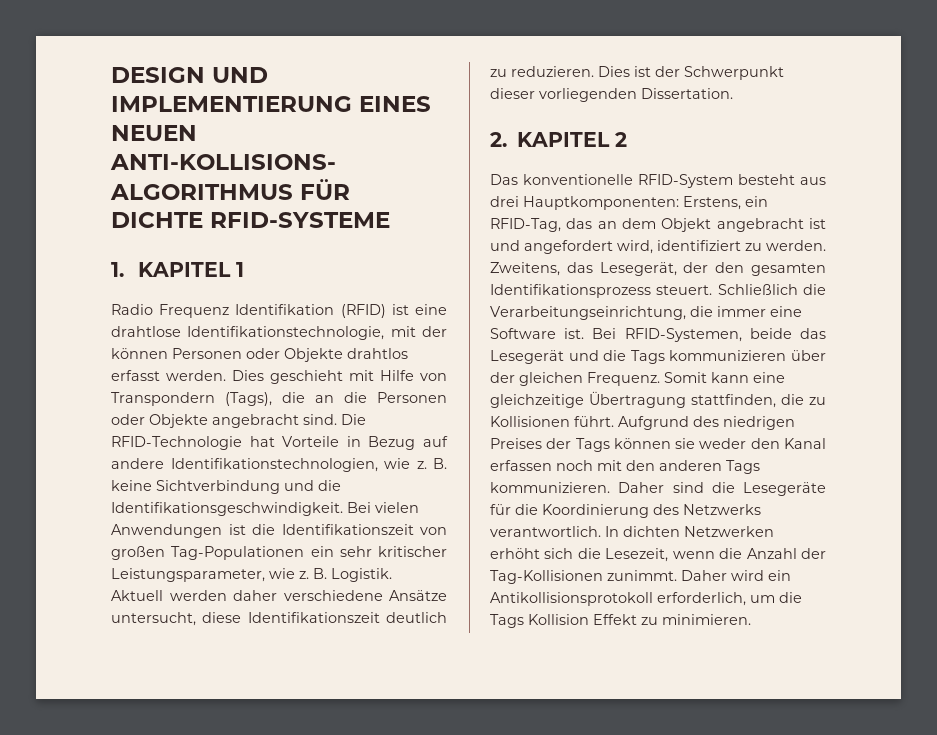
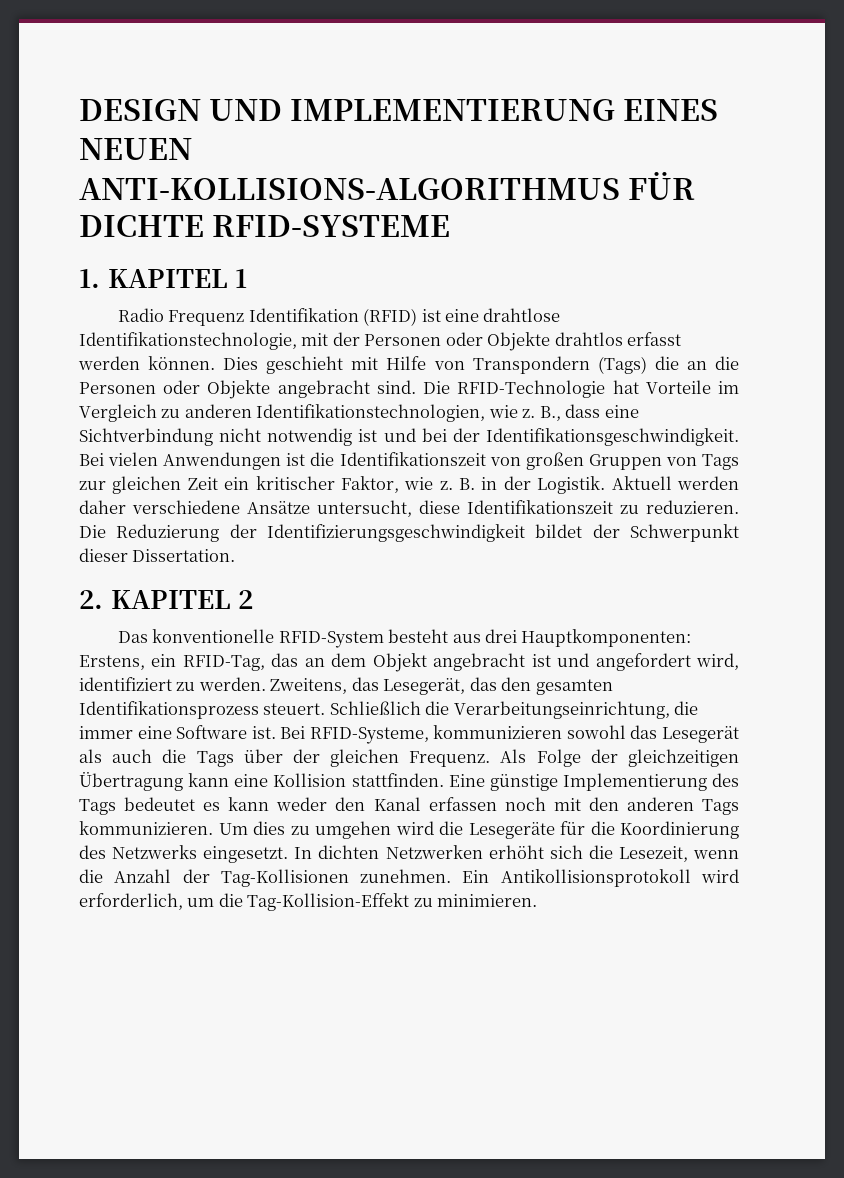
- Radio Frequenz Identifikation (RFID) ist eine drahtlose Identifikationstechnologie, mit der können Personen oder Objekte drahtlos erfasst werden.
+ Radio Frequenz Identifikation (RFID) ist eine drahtlose Identifikationstechnologie, mit der Personen oder Objekte drahtlos erfasst werden können.
- Dies geschieht mit Hilfe von Transpondern (Tags), die an die Personen oder Objekte angebracht sind.
+ Dies geschieht mit Hilfe von Transpondern (Tags) die an die Personen oder Objekte angebracht sind.
- Die RFID-Technologie hat Vorteile in Bezug auf andere Identifikationstechnologien, wie z. B. keine Sichtverbindung und die Identifikationsgeschwindigkeit.
+ Die RFID-Technologie hat Vorteile im Vergleich zu anderen Identifikationstechnologien, wie z. B., dass eine Sichtverbindung nicht notwendig ist und bei der Identifikationsgeschwindigkeit.
- Bei vielen Anwendungen ist die Identifikationszeit von großen Tag-Populationen ein sehr kritischer Leistungsparameter, wie z. B. Logistik.
+ Bei vielen Anwendungen ist die Identifikationszeit von großen Gruppen von Tags zur gleichen Zeit ein kritischer Faktor, wie z. B. in der Logistik.
- Aktuell werden daher verschiedene Ansätze untersucht, diese Identifikationszeit deutlich zu reduzieren.
+ Aktuell werden daher verschiedene Ansätze untersucht, diese Identifikationszeit zu reduzieren.
- Dies ist der Schwerpunkt dieser vorliegenden Dissertation.
+ Die Reduzierung der Identifizierungsgeschwindigkeit bildet der Schwerpunkt dieser Dissertation.
- Zweitens, das Lesegerät, der den gesamten Identifikationsprozess steuert.
+ Zweitens, das Lesegerät, das den gesamten Identifikationsprozess steuert.
- Bei RFID-Systemen, beide das Lesegerät und die Tags kommunizieren über der gleichen Frequenz.
+ Bei RFID-Systeme, kommunizieren sowohl das Lesegerät als auch die Tags über der gleichen Frequenz.
- Somit kann eine gleichzeitige Übertragung stattfinden, die zu Kollisionen führt. Aufgrund des niedrigen Preises der Tags können sie weder den Kanal erfassen noch mit den anderen Tags kommunizieren.
+ Als Folge der gleichzeitigen Übertragung kann eine Kollision stattfinden. Eine günstige Implementierung des Tags bedeutet es kann weder den Kanal erfassen noch mit den anderen Tags kommunizieren.
- Daher sind die Lesegeräte für die Koordinierung des Netzwerks verantwortlich.
+ Um dies zu umgehen wird die Lesegeräte für die Koordinierung des Netzwerks eingesetzt.
- In dichten Netzwerken erhöht sich die Lesezeit, wenn die Anzahl der Tag-Kollisionen zunimmt. Daher wird ein Antikollisionsprotokoll erforderlich, um die Tags Kollision Effekt zu minimieren.
+ In dichten Netzwerken erhöht sich die Lesezeit, wenn die Anzahl der Tag-Kollisionen zunehmen. Ein Antikollisionsprotokoll wird erforderlich, um die Tag-Kollision-Effekt zu minimieren.

